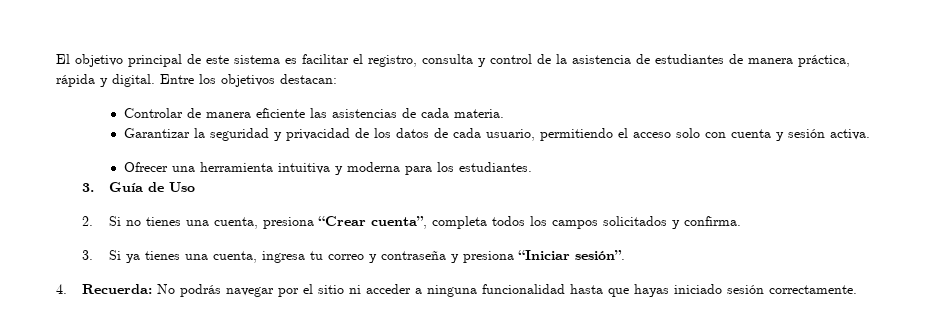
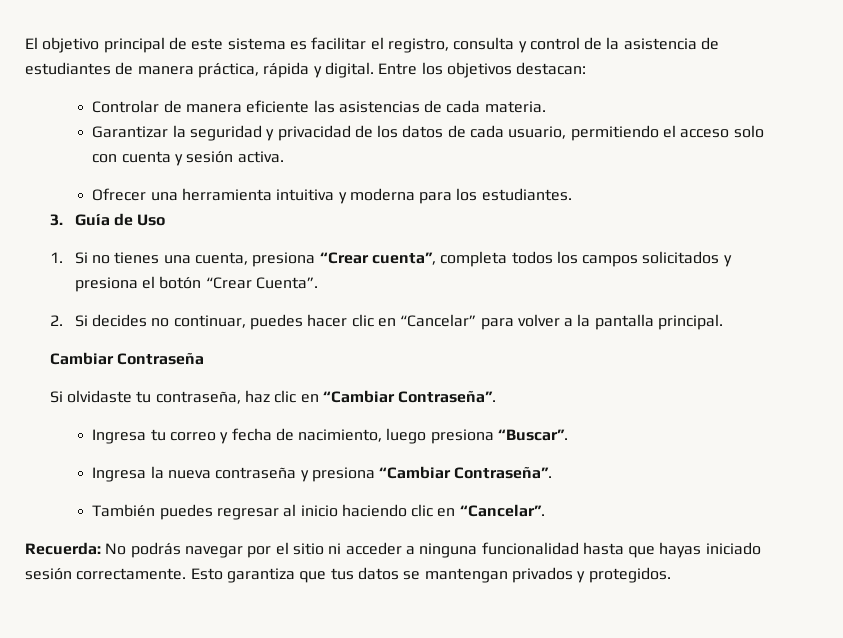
- 2. Si no tienes una cuenta, presiona “Crear cuenta”, completa todos los campos solicitados y confirma.
- 3. Si ya tienes una cuenta, ingresa tu correo y contraseña y presiona “Iniciar sesión”.
- 4. Recuerda: No podrás navegar por el sitio ni acceder a ninguna funcionalidad hasta que hayas iniciado sesión correctamente.
+ 1. Si no tienes una cuenta, presiona “Crear cuenta”, completa todos los campos solicitados y presiona el botón “Crear Cuenta”.
+ 2. Si decides no continuar, puedes hacer clic en “Cancelar” para volver a la pantalla principal.
+ Cambiar Contraseña
+ Si olvidaste tu contraseña, haz clic en “Cambiar Contraseña”.
+ Ingresa tu correo y fecha de nacimiento, luego presiona “Buscar”.
+ Ingresa la nueva contraseña y presiona “Cambiar Contraseña”.
+ También puedes regresar al inicio haciendo clic en “Cancelar”.
+ Recuerda: No podrás navegar por el sitio ni acceder a ninguna funcionalidad hasta que hayas iniciado sesión correctamente.
+ Esto garantiza que tus datos se mantengan privados y protegidos.

